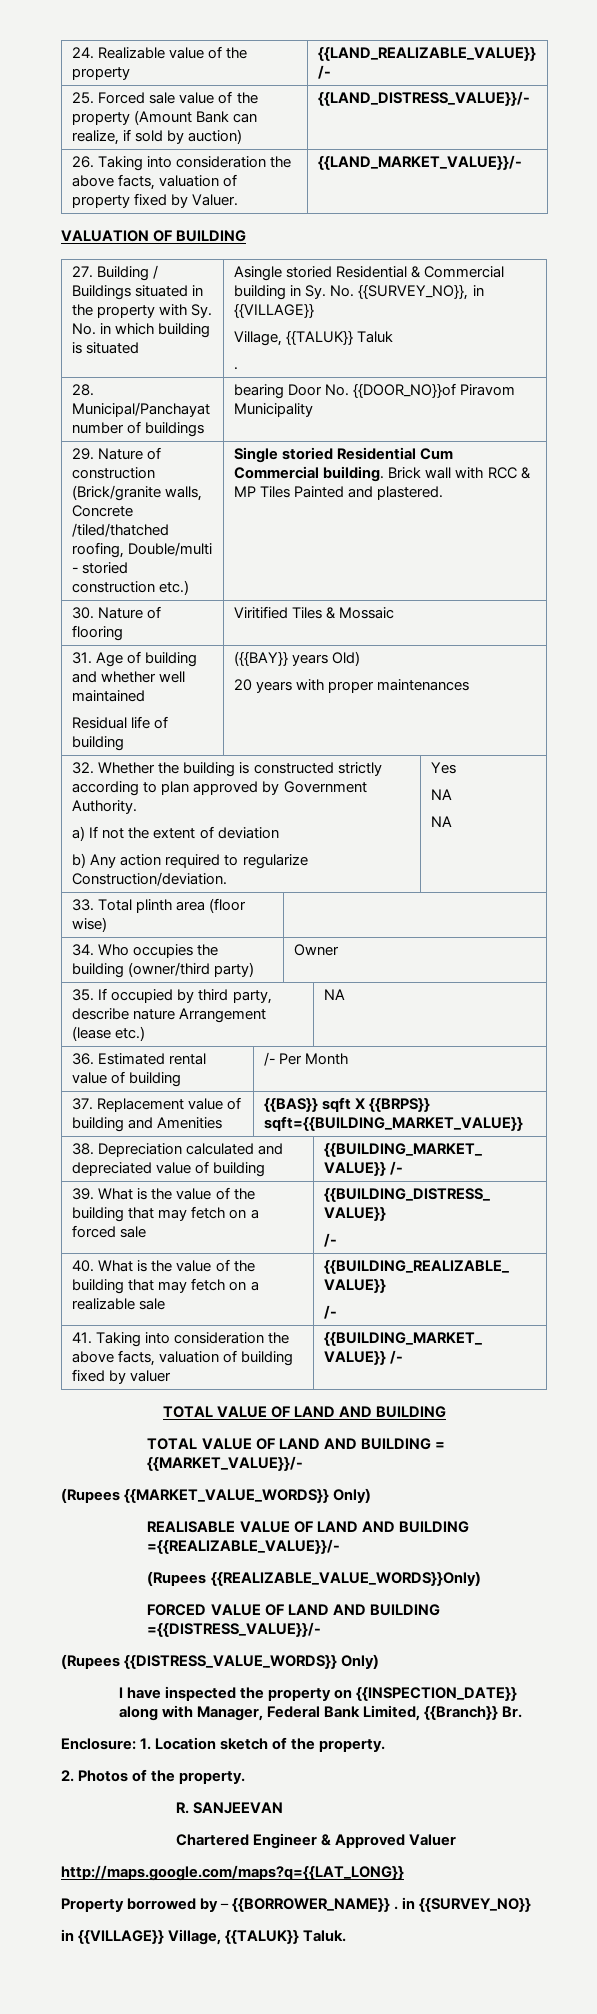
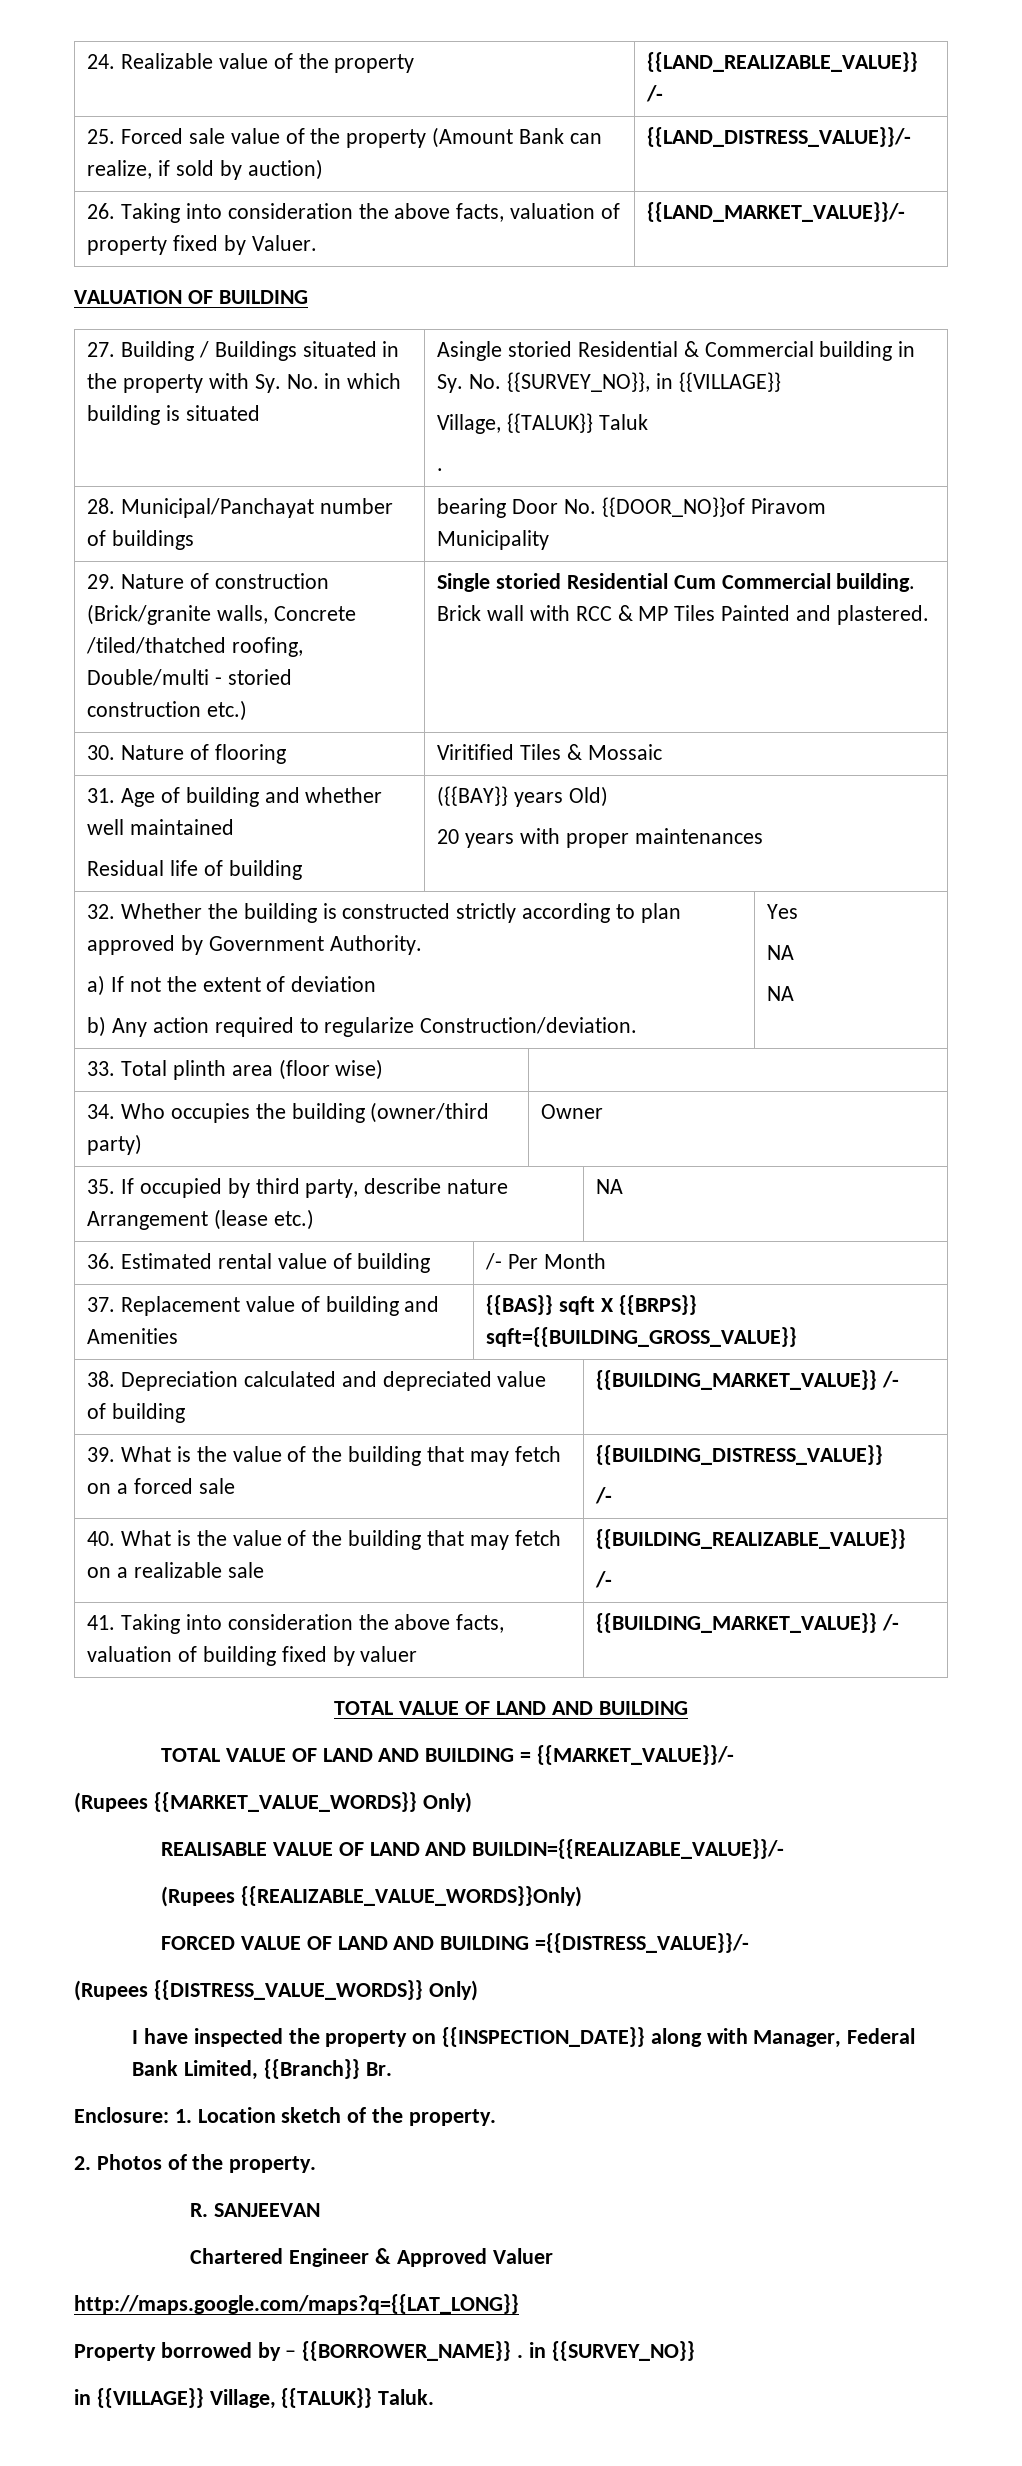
- 37. Replacement value of building and Amenities | {{BAS}} sqft X {{BRPS}} sqft={{BUILDING_MARKET_VALUE}}
+ 37. Replacement value of building and Amenities | {{BAS}} sqft X {{BRPS}} sqft={{BUILDING_GROSS_VALUE}}
- REALISABLE VALUE OF LAND AND BUILDING ={{REALIZABLE_VALUE}}/-
+ REALISABLE VALUE OF LAND AND BUILDIN={{REALIZABLE_VALUE}}/-

